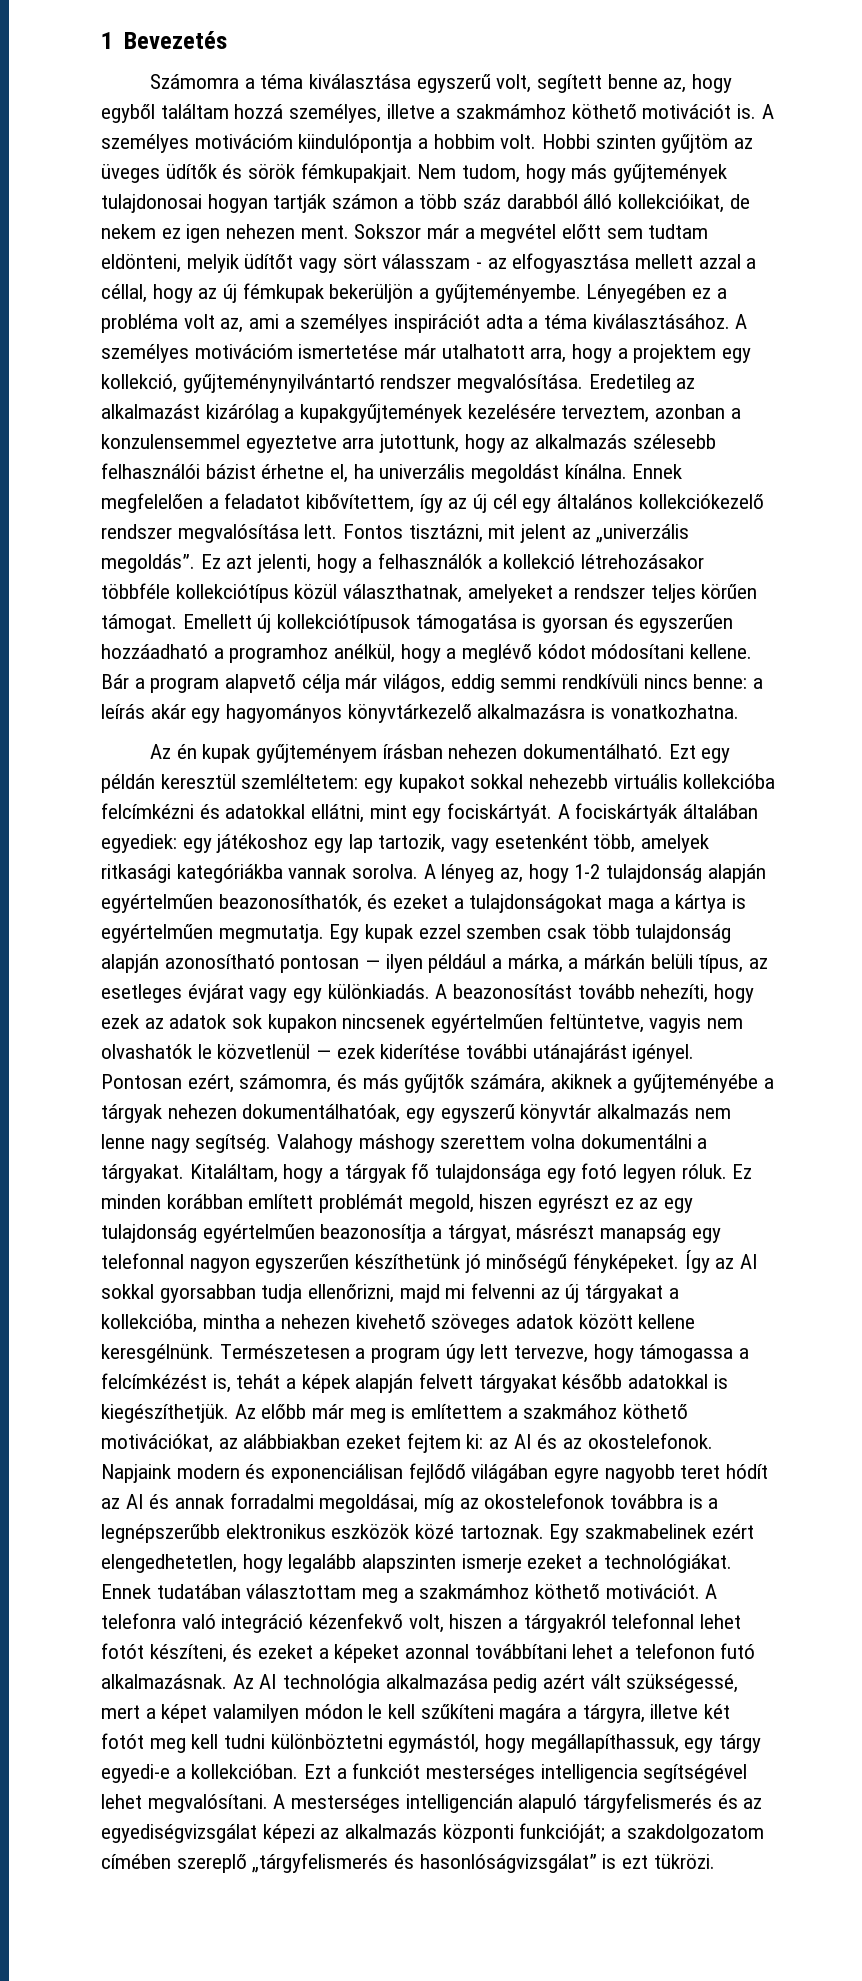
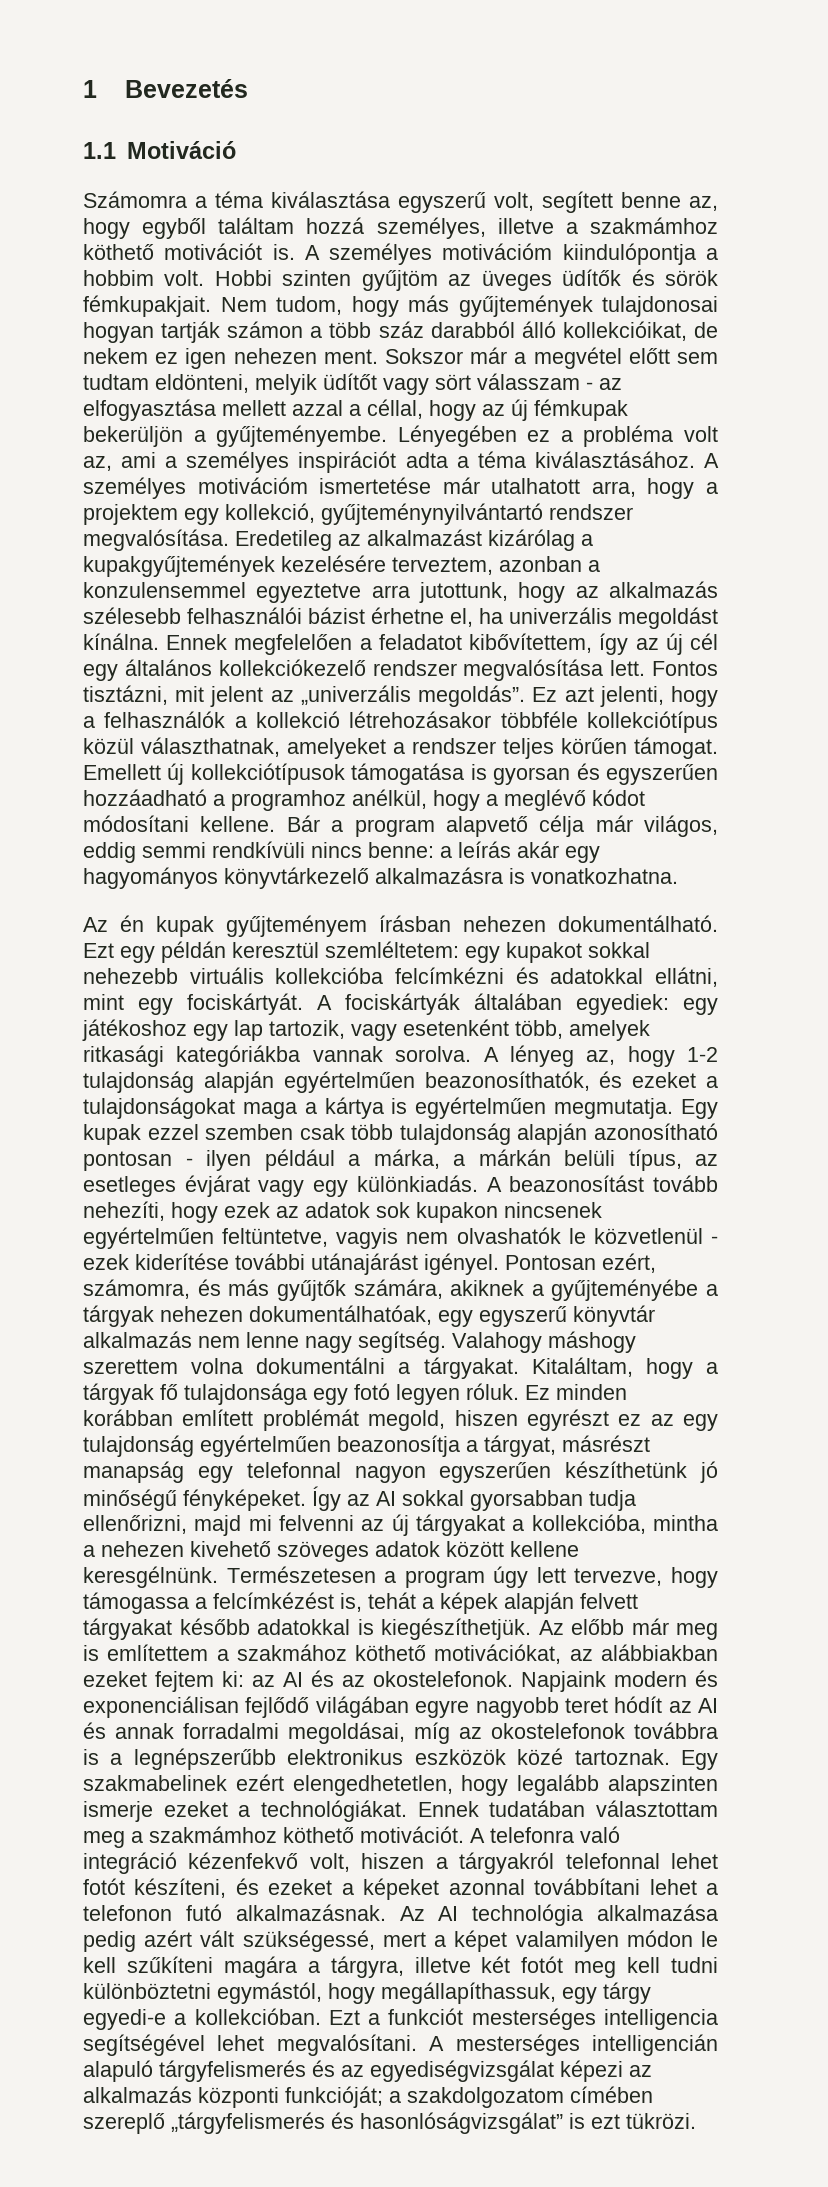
+ 1.1 Motiváció
- Egy kupak ezzel szemben csak több tulajdonság alapján azonosítható pontosan — ilyen például a márka, a márkán belüli típus, az esetleges évjárat vagy egy különkiadás.
+ Egy kupak ezzel szemben csak több tulajdonság alapján azonosítható pontosan - ilyen például a márka, a márkán belüli típus, az esetleges évjárat vagy egy különkiadás.
- A beazonosítást tovább nehezíti, hogy ezek az adatok sok kupakon nincsenek egyértelműen feltüntetve, vagyis nem olvashatók le közvetlenül — ezek kiderítése további utánajárást igényel.
+ A beazonosítást tovább nehezíti, hogy ezek az adatok sok kupakon nincsenek egyértelműen feltüntetve, vagyis nem olvashatók le közvetlenül - ezek kiderítése további utánajárást igényel.

